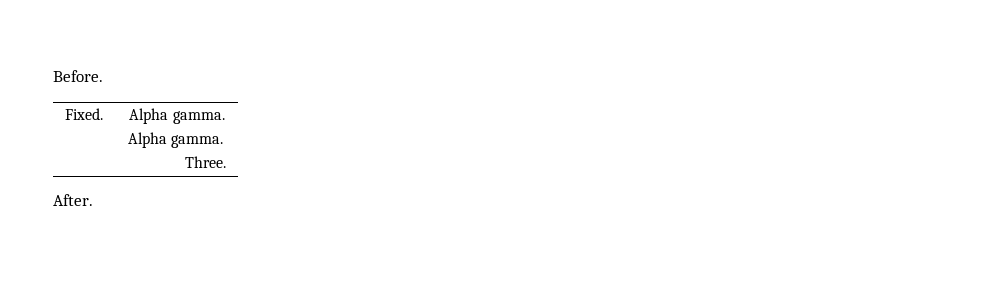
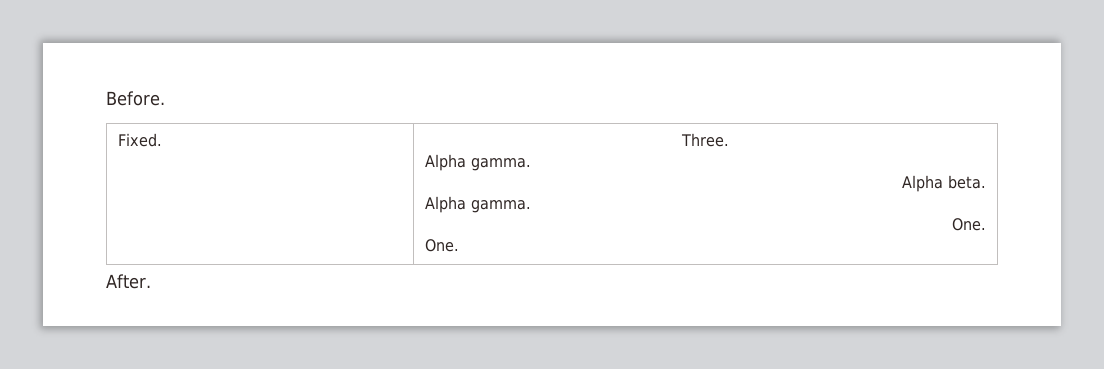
- Fixed. | Alpha gamma.
+ Fixed. | Three.
  Alpha gamma.
- Three.
+ Alpha beta.
+ Alpha gamma.
+ One.
+ One.

